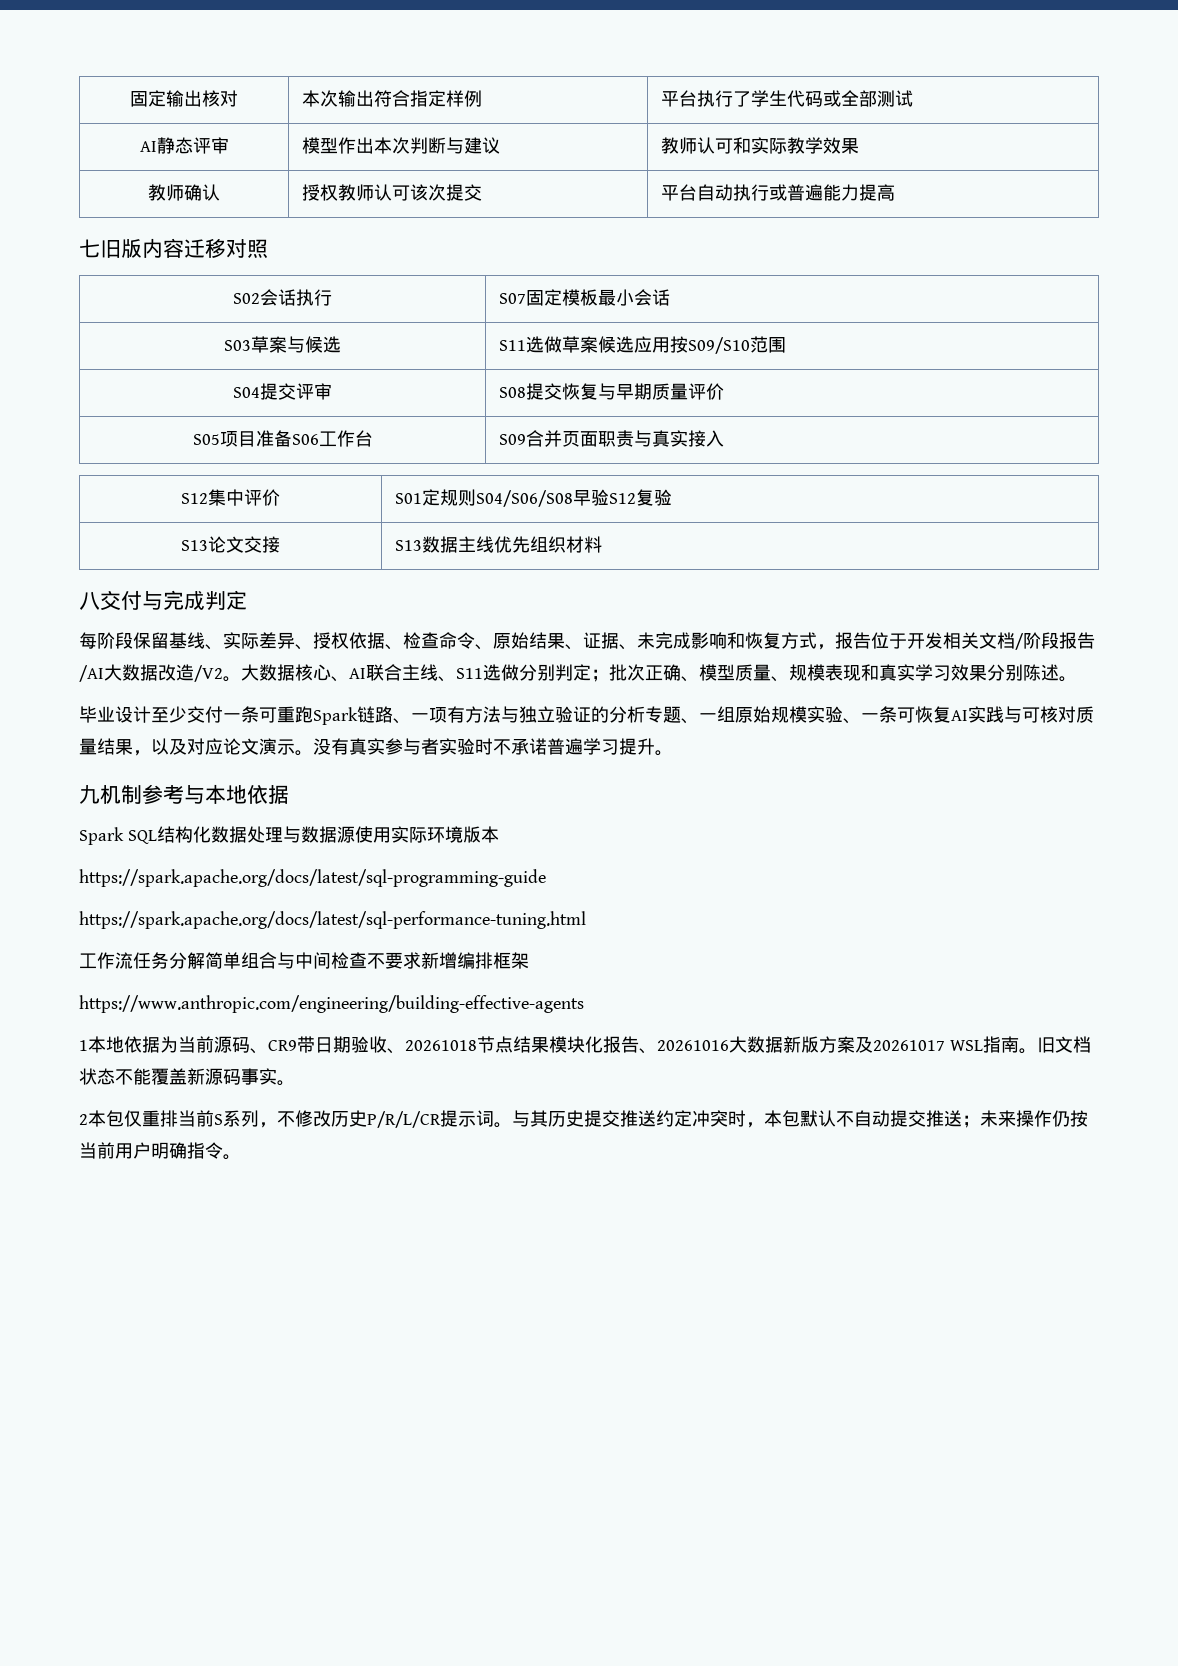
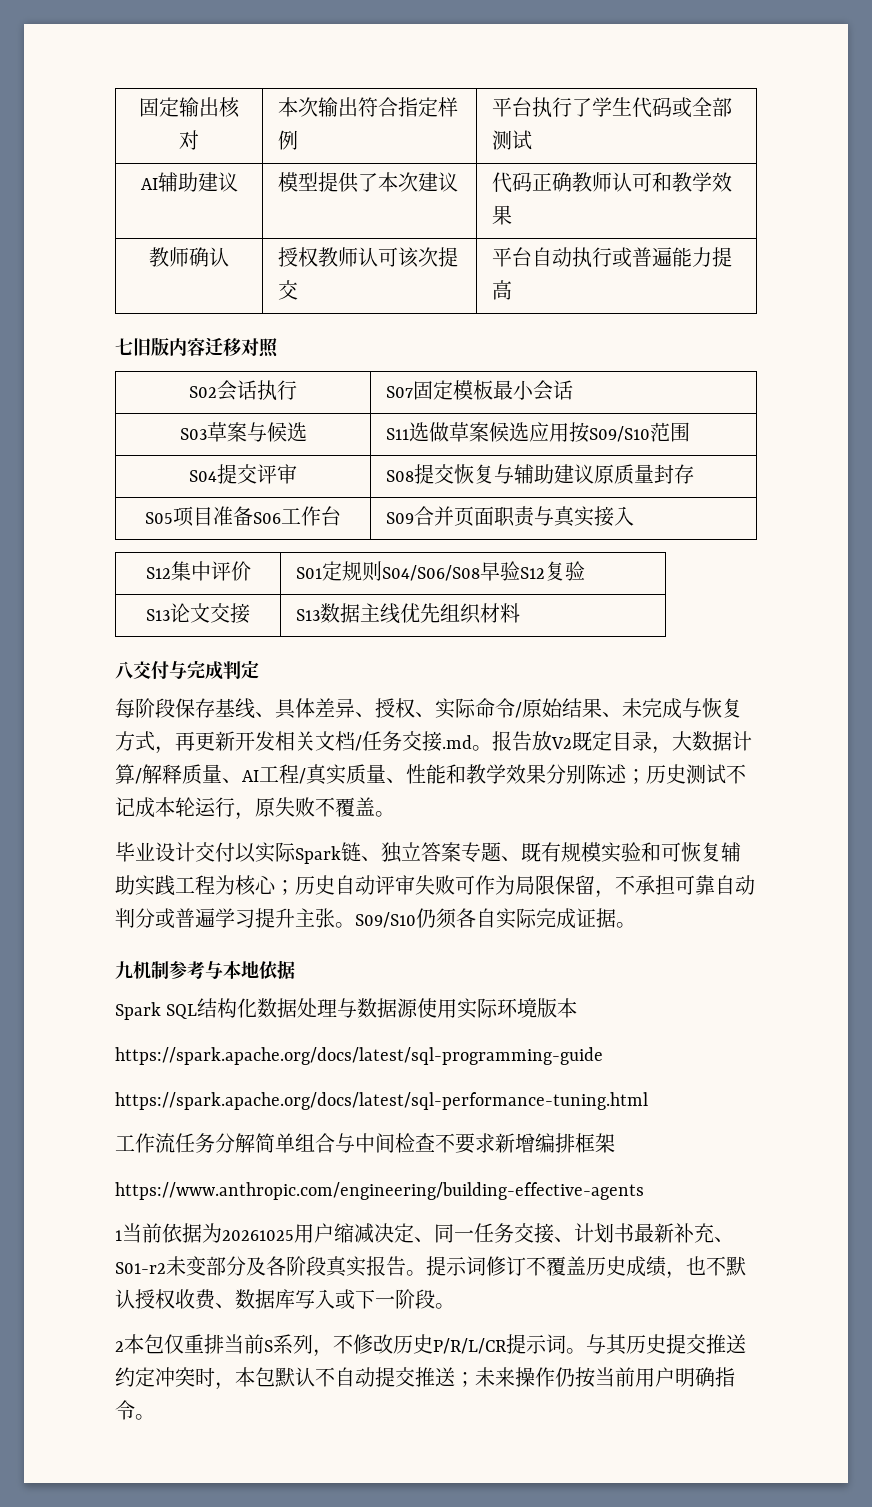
- AI静态评审 | 模型作出本次判断与建议 | 教师认可和实际教学效果
+ AI辅助建议 | 模型提供了本次建议 | 代码正确教师认可和教学效果
- S04提交评审 | S08提交恢复与早期质量评价
+ S04提交评审 | S08提交恢复与辅助建议原质量封存
- 每阶段保留基线、实际差异、授权依据、检查命令、原始结果、证据、未完成影响和恢复方式，报告位于开发相关文档/阶段报告/AI大数据改造/V2。大数据核心、AI联合主线、S11选做分别判定；批次正确、模型质量、规模表现和真实学习效果分别陈述。
- 毕业设计至少交付一条可重跑Spark链路、一项有方法与独立验证的分析专题、一组原始规模实验、一条可恢复AI实践与可核对质量结果，以及对应论文演示。没有真实参与者实验时不承诺普遍学习提升。
+ 每阶段保存基线、具体差异、授权、实际命令/原始结果、未完成与恢复方式，再更新开发相关文档/任务交接.md。报告放V2既定目录，大数据计算/解释质量、AI工程/真实质量、性能和教学效果分别陈述；历史测试不记成本轮运行，原失败不覆盖。
+ 毕业设计交付以实际Spark链、独立答案专题、既有规模实验和可恢复辅助实践工程为核心；历史自动评审失败可作为局限保留，不承担可靠自动判分或普遍学习提升主张。S09/S10仍须各自实际完成证据。
- 1本地依据为当前源码、CR9带日期验收、20261018节点结果模块化报告、20261016大数据新版方案及20261017 WSL指南。旧文档状态不能覆盖新源码事实。
+ 1当前依据为20261025用户缩减决定、同一任务交接、计划书最新补充、S01-r2未变部分及各阶段真实报告。提示词修订不覆盖历史成绩，也不默认授权收费、数据库写入或下一阶段。

